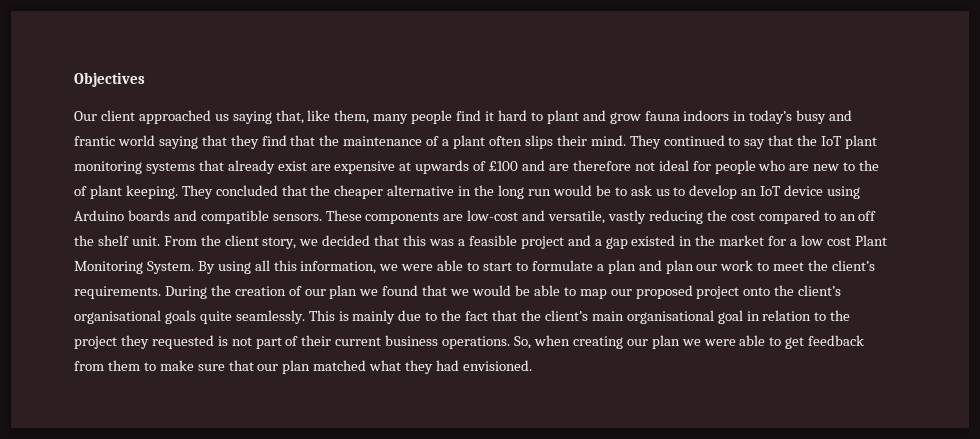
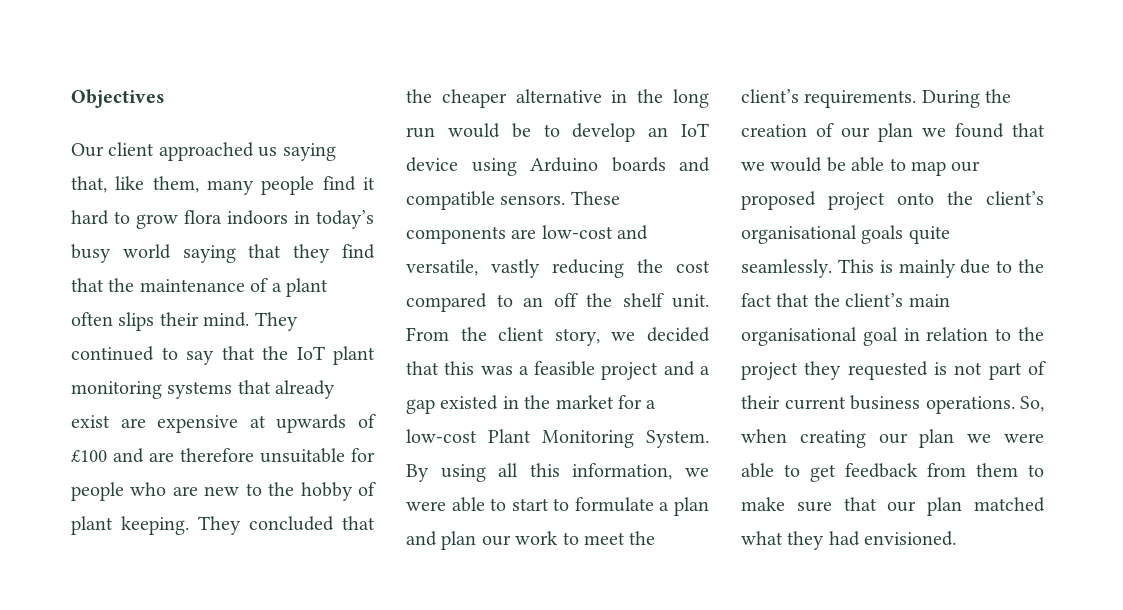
- Our client approached us saying that, like them, many people find it hard to plant and grow fauna indoors in today’s busy and frantic world saying that they find that the maintenance of a plant often slips their mind.
+ Our client approached us saying that, like them, many people find it hard to grow flora indoors in today’s busy world saying that they find that the maintenance of a plant often slips their mind.
- They continued to say that the IoT plant monitoring systems that already exist are expensive at upwards of £100 and are therefore not ideal for people who are new to the of plant keeping.
+ They continued to say that the IoT plant monitoring systems that already exist are expensive at upwards of £100 and are therefore unsuitable for people who are new to the hobby of plant keeping.
- They concluded that the cheaper alternative in the long run would be to ask us to develop an IoT device using Arduino boards and compatible sensors.
+ They concluded that the cheaper alternative in the long run would be to develop an IoT device using Arduino boards and compatible sensors.
- From the client story, we decided that this was a feasible project and a gap existed in the market for a low cost Plant Monitoring System.
+ From the client story, we decided that this was a feasible project and a gap existed in the market for a low-cost Plant Monitoring System.

